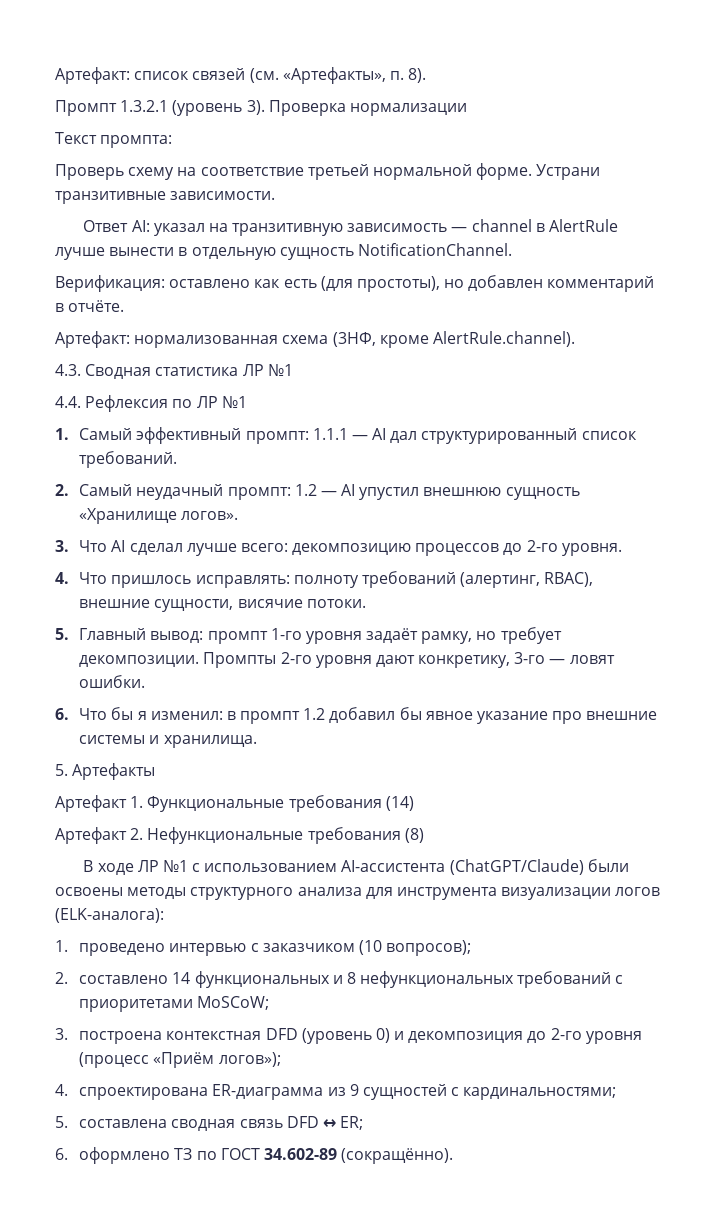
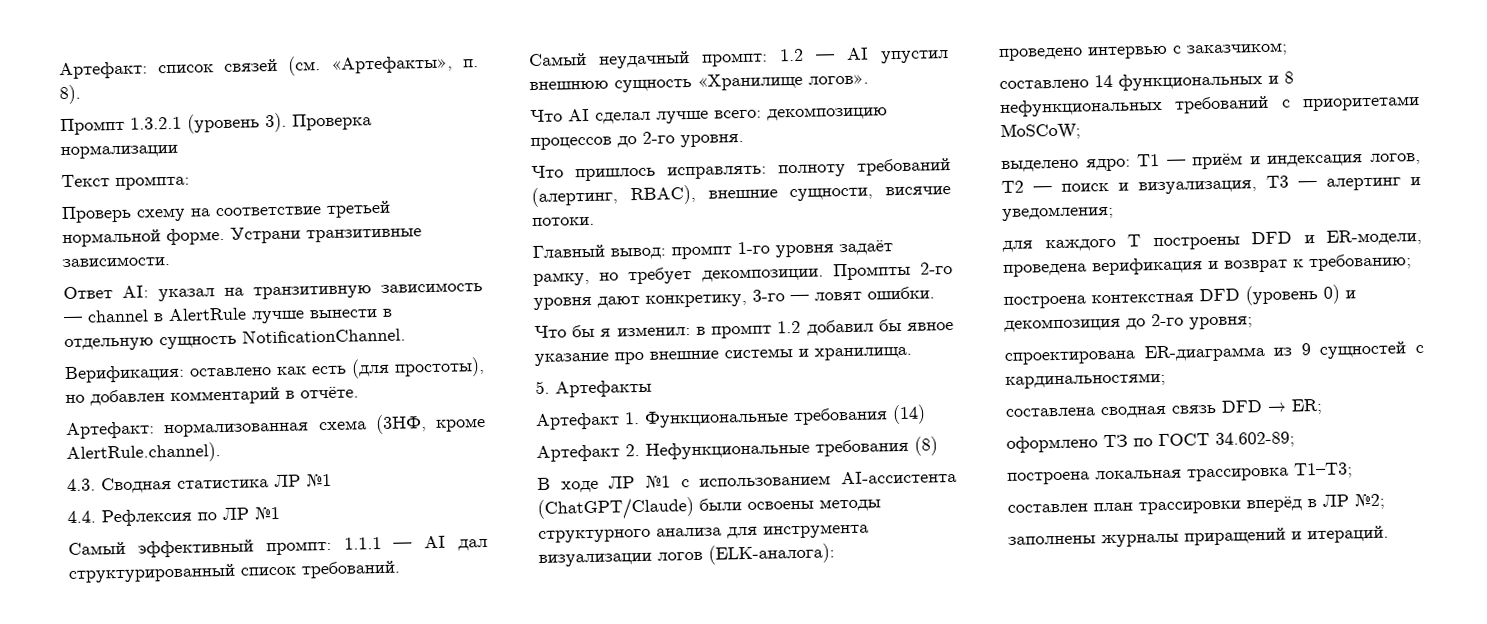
- 1. Самый эффективный промпт: 1.1.1 — AI дал структурированный список требований.
+ Самый эффективный промпт: 1.1.1 — AI дал структурированный список требований.
- 2. Самый неудачный промпт: 1.2 — AI упустил внешнюю сущность «Хранилище логов».
+ Самый неудачный промпт: 1.2 — AI упустил внешнюю сущность «Хранилище логов».
- 3. Что AI сделал лучше всего: декомпозицию процессов до 2-го уровня.
+ Что AI сделал лучше всего: декомпозицию процессов до 2-го уровня.
- 4. Что пришлось исправлять: полноту требований (алертинг, RBAC), внешние сущности, висячие потоки.
+ Что пришлось исправлять: полноту требований (алертинг, RBAC), внешние сущности, висячие потоки.
- 5. Главный вывод: промпт 1-го уровня задаёт рамку, но требует декомпозиции.
+ Главный вывод: промпт 1-го уровня задаёт рамку, но требует декомпозиции.
- 6. Что бы я изменил: в промпт 1.2 добавил бы явное указание про внешние системы и хранилища.
+ Что бы я изменил: в промпт 1.2 добавил бы явное указание про внешние системы и хранилища.
- 1. проведено интервью с заказчиком (10 вопросов);
- 2. составлено 14 функциональных и 8 нефункциональных требований с приоритетами MoSCoW;
+ проведено интервью с заказчиком;
+ составлено 14 функциональных и 8 нефункциональных требований с приоритетами MoSCoW;
- 3. построена контекстная DFD (уровень 0) и декомпозиция до 2-го уровня (процесс «Приём логов»);
- 4. спроектирована ER-диаграмма из 9 сущностей с кардинальностями;
+ выделено ядро: Т1 — приём и индексация логов, Т2 — поиск и визуализация, Т3 — алертинг и уведомления;
+ для каждого Т построены DFD и ER-модели, проведена верификация и возврат к требованию;
+ построена контекстная DFD (уровень 0) и декомпозиция до 2-го уровня;
+ спроектирована ER-диаграмма из 9 сущностей с кардинальностями;
- 5. составлена сводная связь DFD ↔ ER;
+ составлена сводная связь DFD → ER;
- 6. оформлено ТЗ по ГОСТ 34.602-89 (сокращённо).
+ оформлено ТЗ по ГОСТ 34.602-89;
+ построена локальная трассировка Т1–Т3;
+ составлен план трассировки вперёд в ЛР №2;
+ заполнены журналы приращений и итераций.

